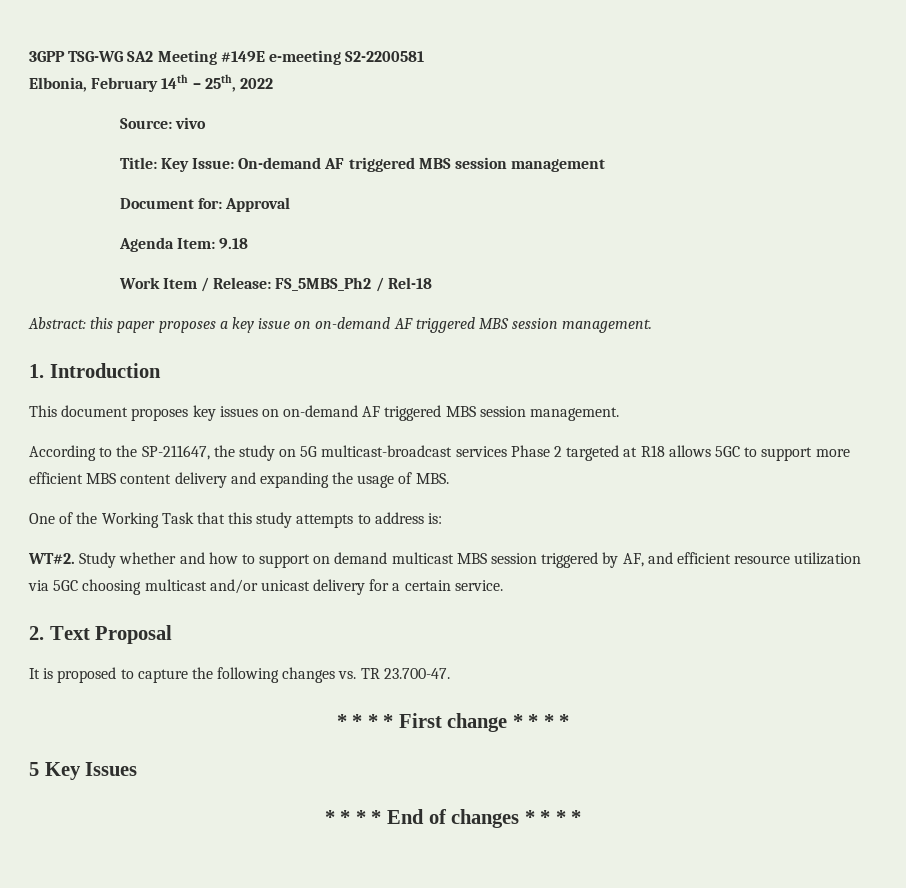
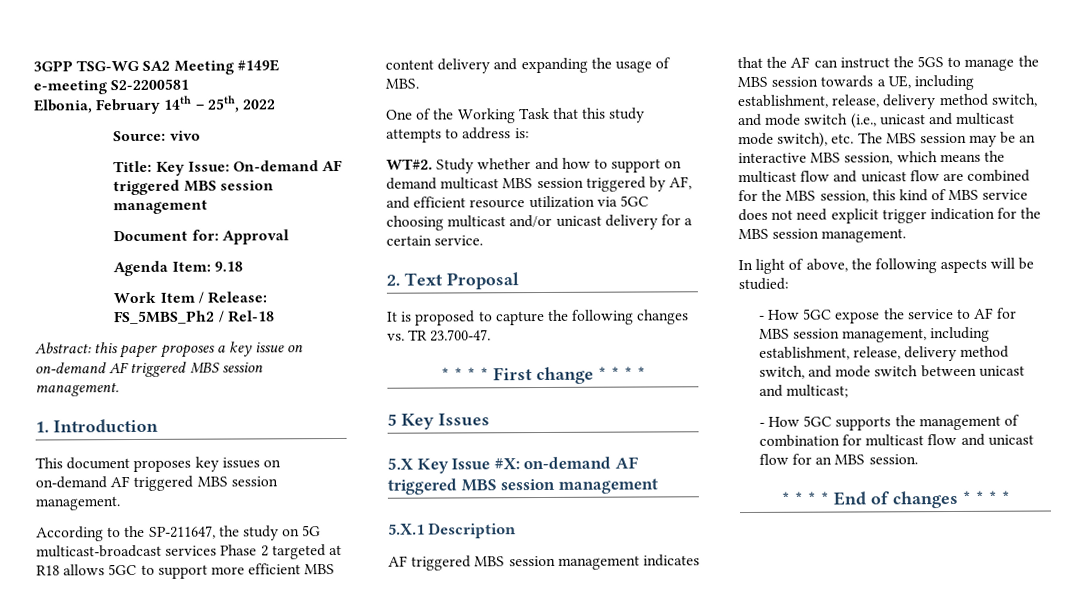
+ 5.X Key Issue #X: on-demand AF triggered MBS session management
+ 5.X.1 Description
+ AF triggered MBS session management indicates that the AF can instruct the 5GS to manage the MBS session towards a UE, including establishment, release, delivery method switch, and mode switch (i.e., unicast and multicast mode switch), etc. The MBS session may be an interactive MBS session, which means the multicast flow and unicast flow are combined for the MBS session, this kind of MBS service does not need explicit trigger indication for the MBS session management.
+ In light of above, the following aspects will be studied:
+ - How 5GC expose the service to AF for MBS session management, including establishment, release, delivery method switch, and mode switch between unicast and multicast;
+ - How 5GC supports the management of combination for multicast flow and unicast flow for an MBS session.

